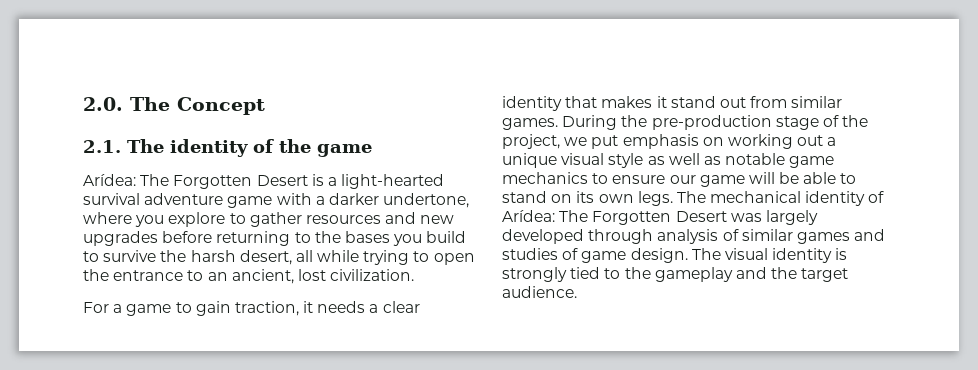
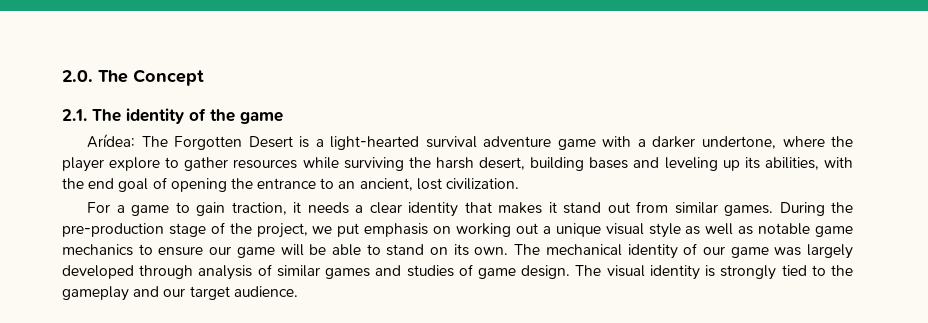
- Arídea: The Forgotten Desert is a light-hearted survival adventure game with a darker undertone, where you explore to gather resources and new upgrades before returning to the bases you build to survive the harsh desert, all while trying to open the entrance to an ancient, lost civilization.
+ Arídea: The Forgotten Desert is a light-hearted survival adventure game with a darker undertone, where the player explore to gather resources while surviving the harsh desert, building bases and leveling up its abilities, with the end goal of opening the entrance to an ancient, lost civilization.
- During the pre-production stage of the project, we put emphasis on working out a unique visual style as well as notable game mechanics to ensure our game will be able to stand on its own legs.
+ During the pre-production stage of the project, we put emphasis on working out a unique visual style as well as notable game mechanics to ensure our game will be able to stand on its own.
- The mechanical identity of Arídea: The Forgotten Desert was largely developed through analysis of similar games and studies of game design.
+ The mechanical identity of our game was largely developed through analysis of similar games and studies of game design.
- The visual identity is strongly tied to the gameplay and the target audience.
+ The visual identity is strongly tied to the gameplay and our target audience.

